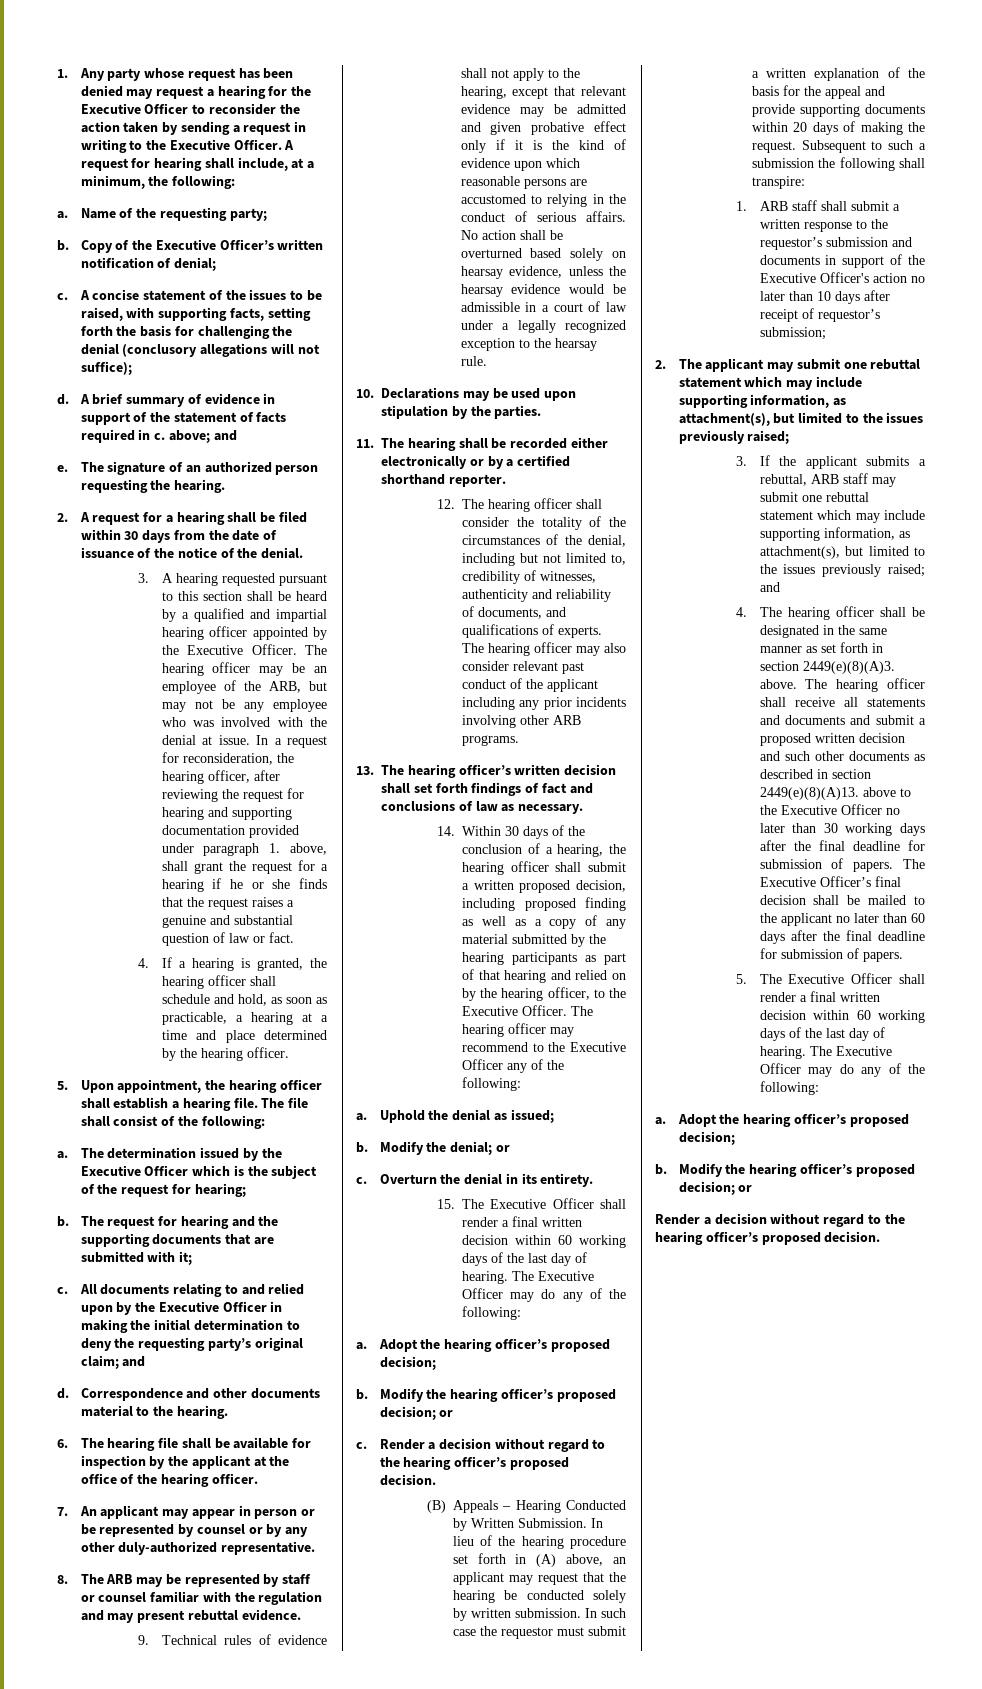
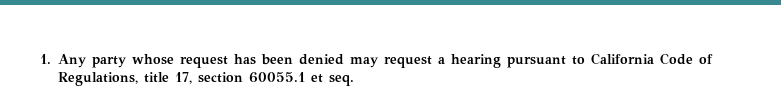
- 1. Any party whose request has been denied may request a hearing for the Executive Officer to reconsider the action taken by sending a request in writing to the Executive Officer. A request for hearing shall include, at a minimum, the following:
- a. Name of the requesting party;
- b. Copy of the Executive Officer’s written notification of denial;
- c. A concise statement of the issues to be raised, with supporting facts, setting forth the basis for challenging the denial (conclusory allegations will not suffice);
- d. A brief summary of evidence in support of the statement of facts required in c. above; and
- e. The signature of an authorized person requesting the hearing.
- 2. A request for a hearing shall be filed within 30 days from the date of issuance of the notice of the denial.
- 3. A hearing requested pursuant to this section shall be heard by a qualified and impartial hearing officer appointed by the Executive Officer. The hearing officer may be an employee of the ARB, but may not be any employee who was involved with the denial at issue. In a request for reconsideration, the hearing officer, after reviewing the request for hearing and supporting documentation provided under paragraph 1. above, shall grant the request for a hearing if he or she finds that the request raises a genuine and substantial question of law or fact.
- 4. If a hearing is granted, the hearing officer shall schedule and hold, as soon as practicable, a hearing at a time and place determined by the hearing officer.
- 5. Upon appointment, the hearing officer shall establish a hearing file. The file shall consist of the following:
- a. The determination issued by the Executive Officer which is the subject of the request for hearing;
- b. The request for hearing and the supporting documents that are submitted with it;
- c. All documents relating to and relied upon by the Executive Officer in making the initial determination to deny the requesting party’s original claim; and
- d. Correspondence and other documents material to the hearing.
- 6. The hearing file shall be available for inspection by the applicant at the office of the hearing officer.
- 7. An applicant may appear in person or be represented by counsel or by any other duly-authorized representative.
- 8. The ARB may be represented by staff or counsel familiar with the regulation and may present rebuttal evidence.
- 9. Technical rules of evidence shall not apply to the hearing, except that relevant evidence may be admitted and given probative effect only if it is the kind of evidence upon which reasonable persons are accustomed to relying in the conduct of serious affairs. No action shall be overturned based solely on hearsay evidence, unless the hearsay evidence would be admissible in a court of law under a legally recognized exception to the hearsay rule.
- 10. Declarations may be used upon stipulation by the parties.
- 11. The hearing shall be recorded either electronically or by a certified shorthand reporter.
- 12. The hearing officer shall consider the totality of the circumstances of the denial, including but not limited to, credibility of witnesses, authenticity and reliability of documents, and qualifications of experts. The hearing officer may also consider relevant past conduct of the applicant including any prior incidents involving other ARB programs.
- 13. The hearing officer’s written decision shall set forth findings of fact and conclusions of law as necessary.
- 14. Within 30 days of the conclusion of a hearing, the hearing officer shall submit a written proposed decision, including proposed finding as well as a copy of any material submitted by the hearing participants as part of that hearing and relied on by the hearing officer, to the Executive Officer. The hearing officer may recommend to the Executive Officer any of the following:
- a. Uphold the denial as issued;
- b. Modify the denial; or
- c. Overturn the denial in its entirety.
- 15. The Executive Officer shall render a final written decision within 60 working days of the last day of hearing. The Executive Officer may do any of the following:
- a. Adopt the hearing officer’s proposed decision;
- b. Modify the hearing officer’s proposed decision; or
- c. Render a decision without regard to the hearing officer’s proposed decision.
- (B) Appeals – Hearing Conducted by Written Submission. In lieu of the hearing procedure set forth in (A) above, an applicant may request that the hearing be conducted solely by written submission. In such case the requestor must submit a written explanation of the basis for the appeal and provide supporting documents within 20 days of making the request. Subsequent to such a submission the following shall transpire:
- 1. ARB staff shall submit a written response to the requestor’s submission and documents in support of the Executive Officer's action no later than 10 days after receipt of requestor’s submission;
- 2. The applicant may submit one rebuttal statement which may include supporting information, as attachment(s), but limited to the issues previously raised;
- 3. If the applicant submits a rebuttal, ARB staff may submit one rebuttal statement which may include supporting information, as attachment(s), but limited to the issues previously raised; and
- 4. The hearing officer shall be designated in the same manner as set forth in section 2449(e)(8)(A)3. above. The hearing officer shall receive all statements and documents and submit a proposed written decision and such other documents as described in section 2449(e)(8)(A)13. above to the Executive Officer no later than 30 working days after the final deadline for submission of papers. The Executive Officer’s final decision shall be mailed to the applicant no later than 60 days after the final deadline for submission of papers.
- 5. The Executive Officer shall render a final written decision within 60 working days of the last day of hearing. The Executive Officer may do any of the following:
- a. Adopt the hearing officer’s proposed decision;
- b. Modify the hearing officer’s proposed decision; or
- Render a decision without regard to the hearing officer’s proposed decision.
+ 1. Any party whose request has been denied may request a hearing pursuant to California Code of Regulations, title 17, section 60055.1 et seq.

